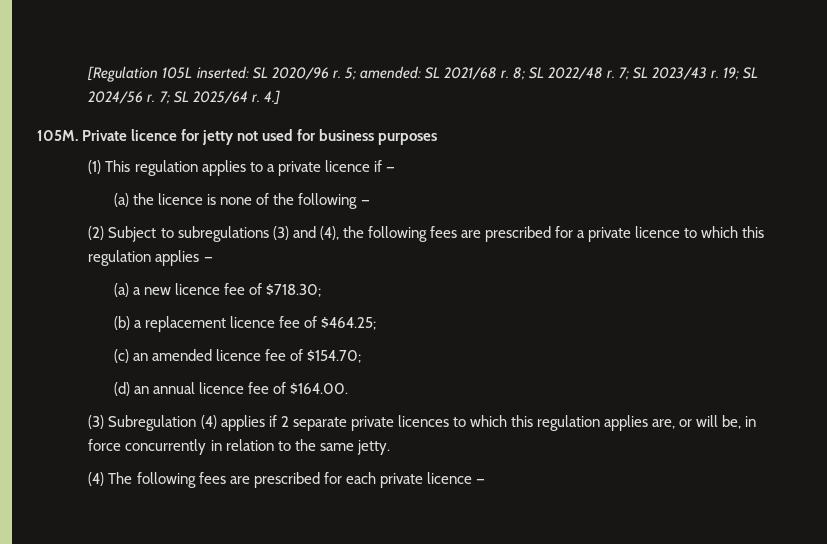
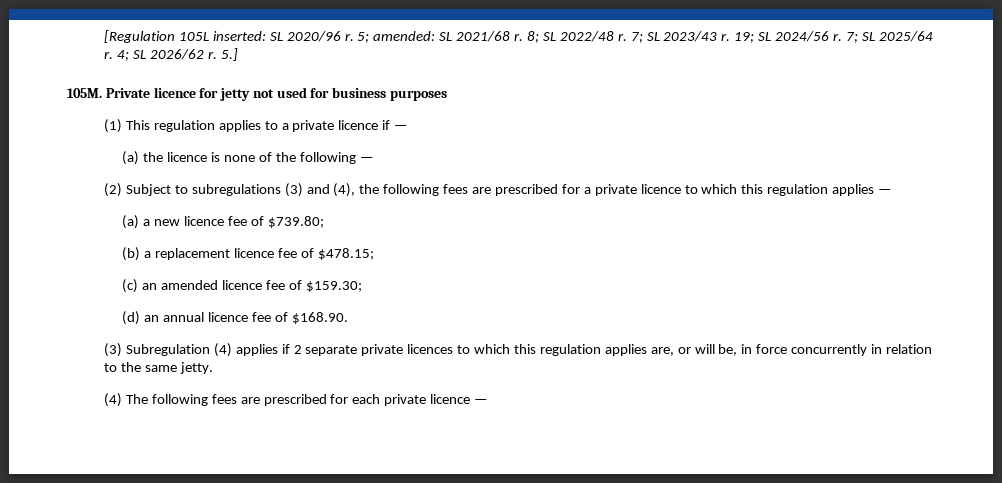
- 4.]
+ 4; SL 2026/62 r. 5.]
- (a) a new licence fee of $718.30;
+ (a) a new licence fee of $739.80;
- (b) a replacement licence fee of $464.25;
+ (b) a replacement licence fee of $478.15;
- (c) an amended licence fee of $154.70;
+ (c) an amended licence fee of $159.30;
- (d) an annual licence fee of $164.00.
+ (d) an annual licence fee of $168.90.

